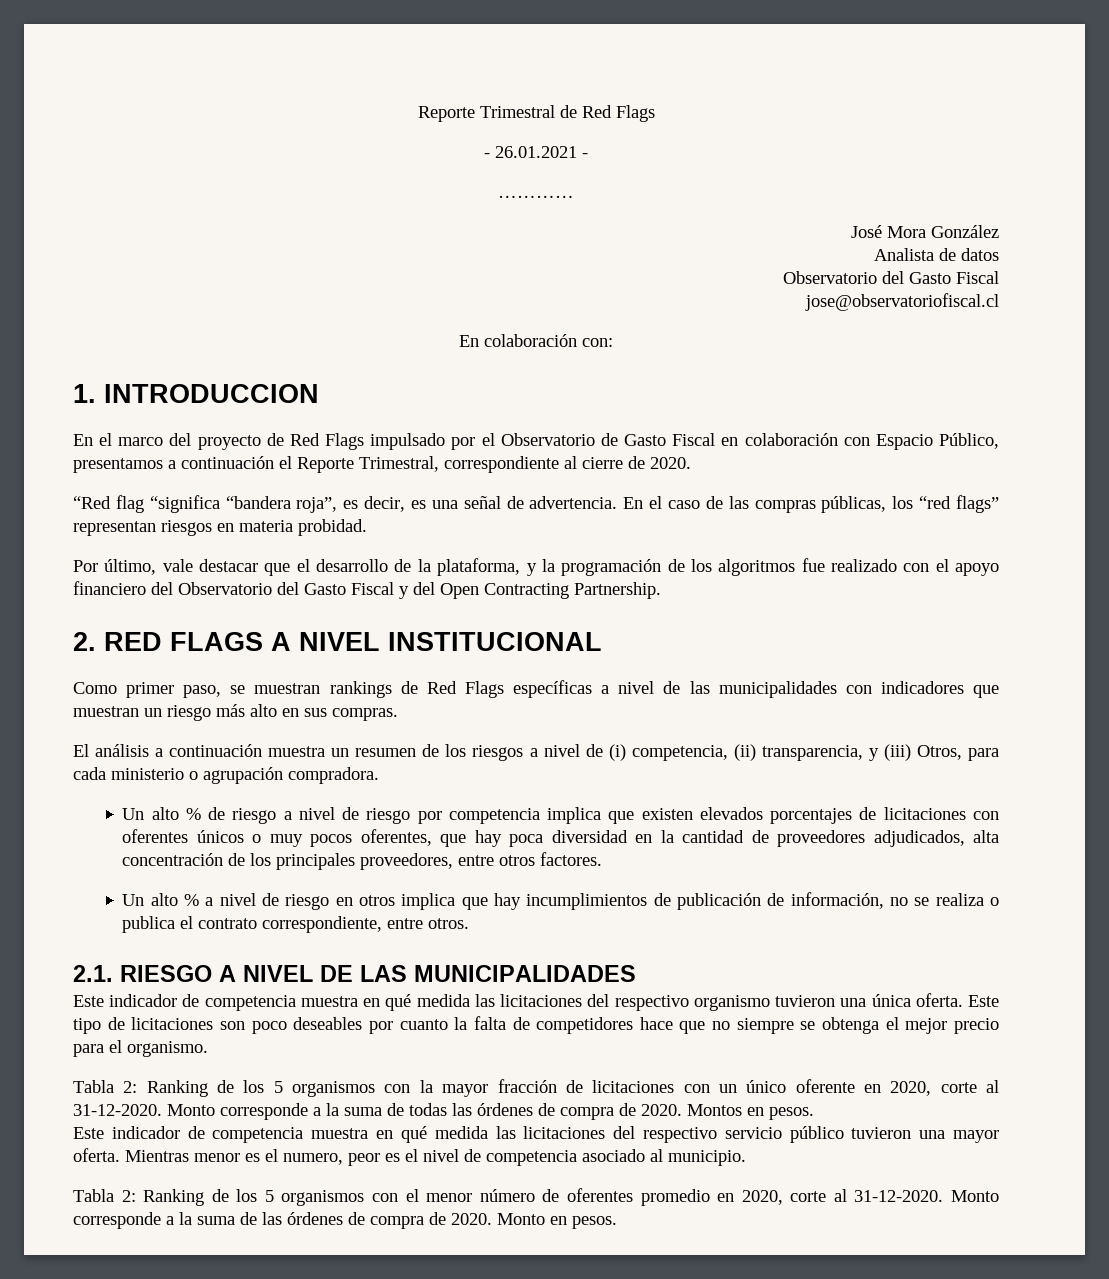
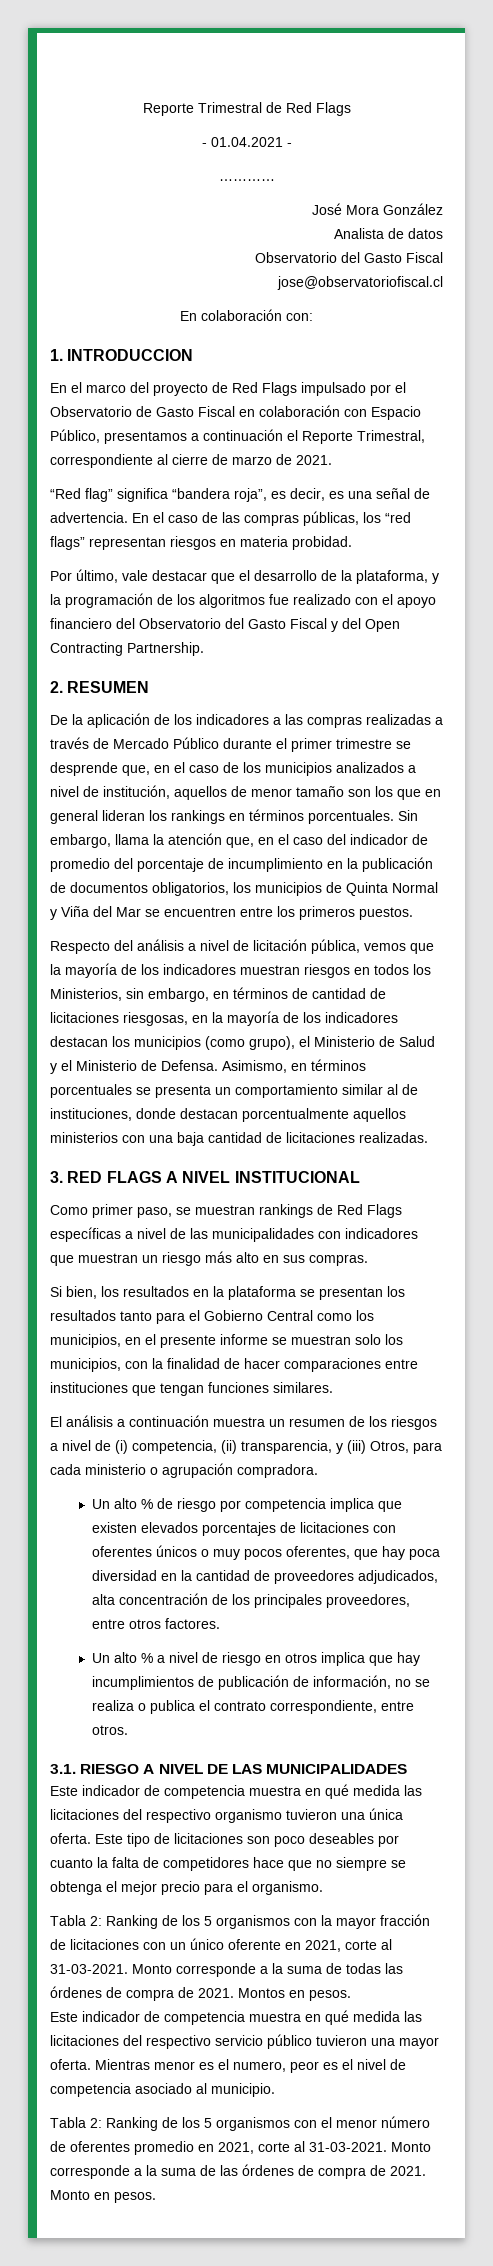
- - 26.01.2021 -
+ - 01.04.2021 -
- En el marco del proyecto de Red Flags impulsado por el Observatorio de Gasto Fiscal en colaboración con Espacio Público, presentamos a continuación el Reporte Trimestral, correspondiente al cierre de 2020.
+ En el marco del proyecto de Red Flags impulsado por el Observatorio de Gasto Fiscal en colaboración con Espacio Público, presentamos a continuación el Reporte Trimestral, correspondiente al cierre de marzo de 2021.
- “Red flag “significa “bandera roja”, es decir, es una señal de advertencia.
+ “Red flag” significa “bandera roja”, es decir, es una señal de advertencia.
- 2. RED FLAGS A NIVEL INSTITUCIONAL
+ 2. RESUMEN
+ De la aplicación de los indicadores a las compras realizadas a través de Mercado Público durante el primer trimestre se desprende que, en el caso de los municipios analizados a nivel de institución, aquellos de menor tamaño son los que en general lideran los rankings en términos porcentuales. Sin embargo, llama la atención que, en el caso del indicador de promedio del porcentaje de incumplimiento en la publicación de documentos obligatorios, los municipios de Quinta Normal y Viña del Mar se encuentren entre los primeros puestos.
+ Respecto del análisis a nivel de licitación pública, vemos que la mayoría de los indicadores muestran riesgos en todos los Ministerios, sin embargo, en términos de cantidad de licitaciones riesgosas, en la mayoría de los indicadores destacan los municipios (como grupo), el Ministerio de Salud y el Ministerio de Defensa. Asimismo, en términos porcentuales se presenta un comportamiento similar al de instituciones, donde destacan porcentualmente aquellos ministerios con una baja cantidad de licitaciones realizadas.
+ 3. RED FLAGS A NIVEL INSTITUCIONAL
+ Si bien, los resultados en la plataforma se presentan los resultados tanto para el Gobierno Central como los municipios, en el presente informe se muestran solo los municipios, con la finalidad de hacer comparaciones entre instituciones que tengan funciones similares.
- Un alto % de riesgo a nivel de riesgo por competencia implica que existen elevados porcentajes de licitaciones con oferentes únicos o muy pocos oferentes, que hay poca diversidad en la cantidad de proveedores adjudicados, alta concentración de los principales proveedores, entre otros factores.
+ Un alto % de riesgo por competencia implica que existen elevados porcentajes de licitaciones con oferentes únicos o muy pocos oferentes, que hay poca diversidad en la cantidad de proveedores adjudicados, alta concentración de los principales proveedores, entre otros factores.
- 2.1. RIESGO A NIVEL DE LAS MUNICIPALIDADES
+ 3.1. RIESGO A NIVEL DE LAS MUNICIPALIDADES
- Tabla 2: Ranking de los 5 organismos con la mayor fracción de licitaciones con un único oferente en 2020, corte al 31-12-2020.
+ Tabla 2: Ranking de los 5 organismos con la mayor fracción de licitaciones con un único oferente en 2021, corte al 31-03-2021.
- Monto corresponde a la suma de todas las órdenes de compra de 2020.
+ Monto corresponde a la suma de todas las órdenes de compra de 2021.
- Tabla 2: Ranking de los 5 organismos con el menor número de oferentes promedio en 2020, corte al 31-12-2020.
+ Tabla 2: Ranking de los 5 organismos con el menor número de oferentes promedio en 2021, corte al 31-03-2021.
- Monto corresponde a la suma de las órdenes de compra de 2020.
+ Monto corresponde a la suma de las órdenes de compra de 2021.

